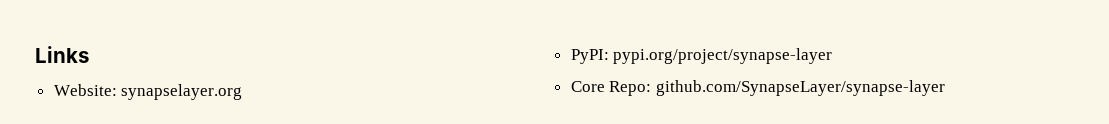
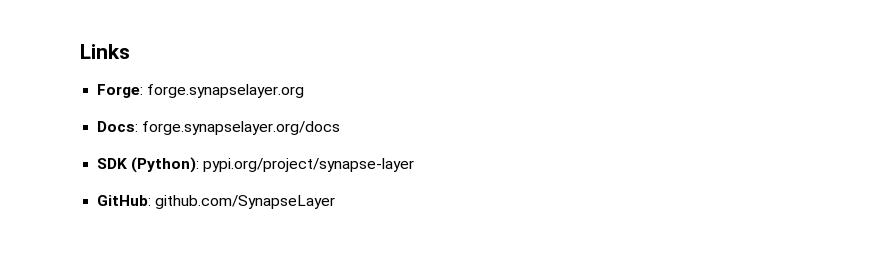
- Website: synapselayer.org
- PyPI: pypi.org/project/synapse-layer
- Core Repo: github.com/SynapseLayer/synapse-layer
+ Forge: forge.synapselayer.org
+ Docs: forge.synapselayer.org/docs
+ SDK (Python): pypi.org/project/synapse-layer
+ GitHub: github.com/SynapseLayer

